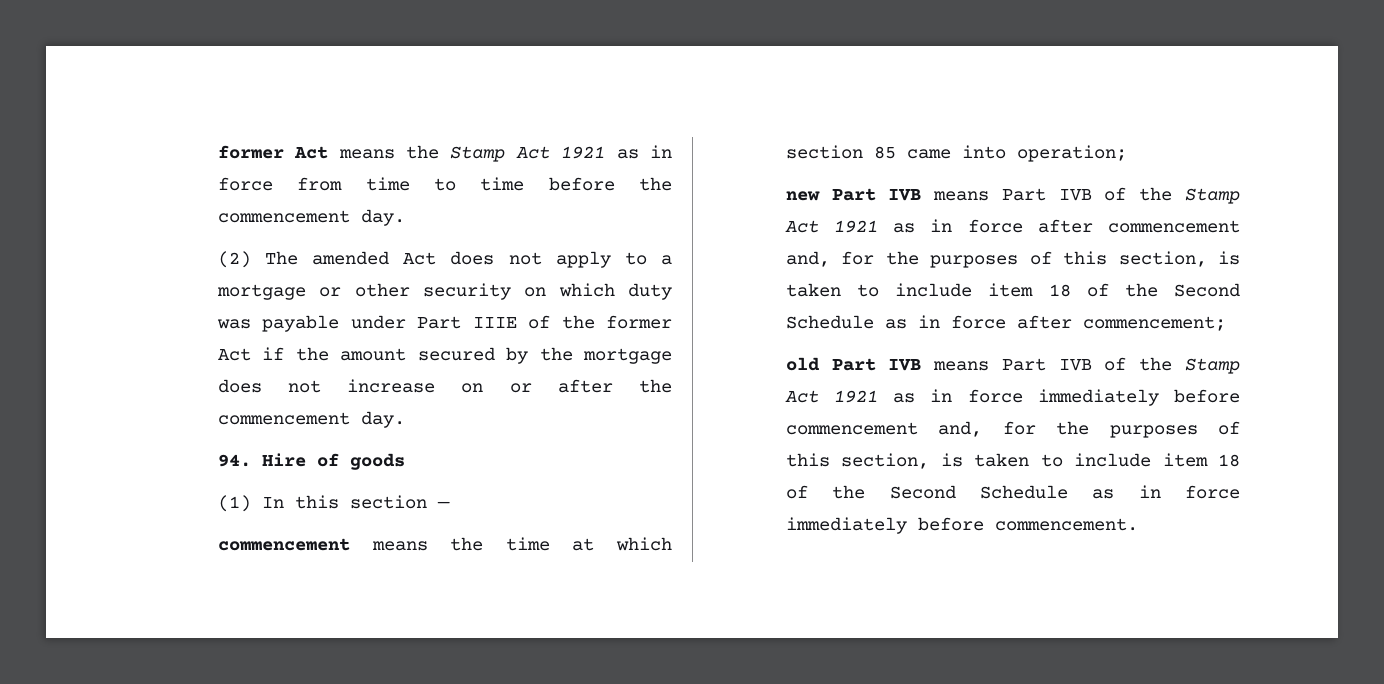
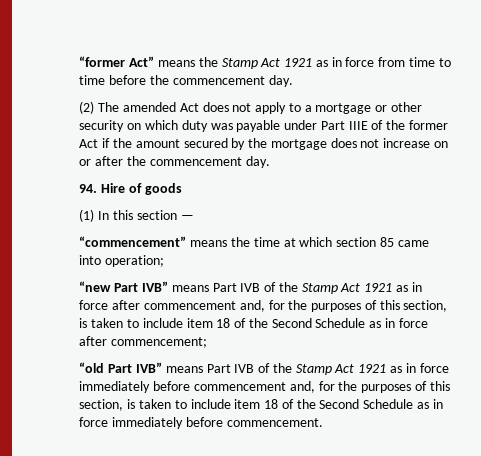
- former Act means the Stamp Act 1921 as in force from time to time before the commencement day.
+ “former Act” means the Stamp Act 1921 as in force from time to time before the commencement day.
- commencement means the time at which section 85 came into operation;
+ “commencement” means the time at which section 85 came into operation;
- new Part IVB means Part IVB of the Stamp Act 1921 as in force after commencement and, for the purposes of this section, is taken to include item 18 of the Second Schedule as in force after commencement;
+ “new Part IVB” means Part IVB of the Stamp Act 1921 as in force after commencement and, for the purposes of this section, is taken to include item 18 of the Second Schedule as in force after commencement;
- old Part IVB means Part IVB of the Stamp Act 1921 as in force immediately before commencement and, for the purposes of this section, is taken to include item 18 of the Second Schedule as in force immediately before commencement.
+ “old Part IVB” means Part IVB of the Stamp Act 1921 as in force immediately before commencement and, for the purposes of this section, is taken to include item 18 of the Second Schedule as in force immediately before commencement.

